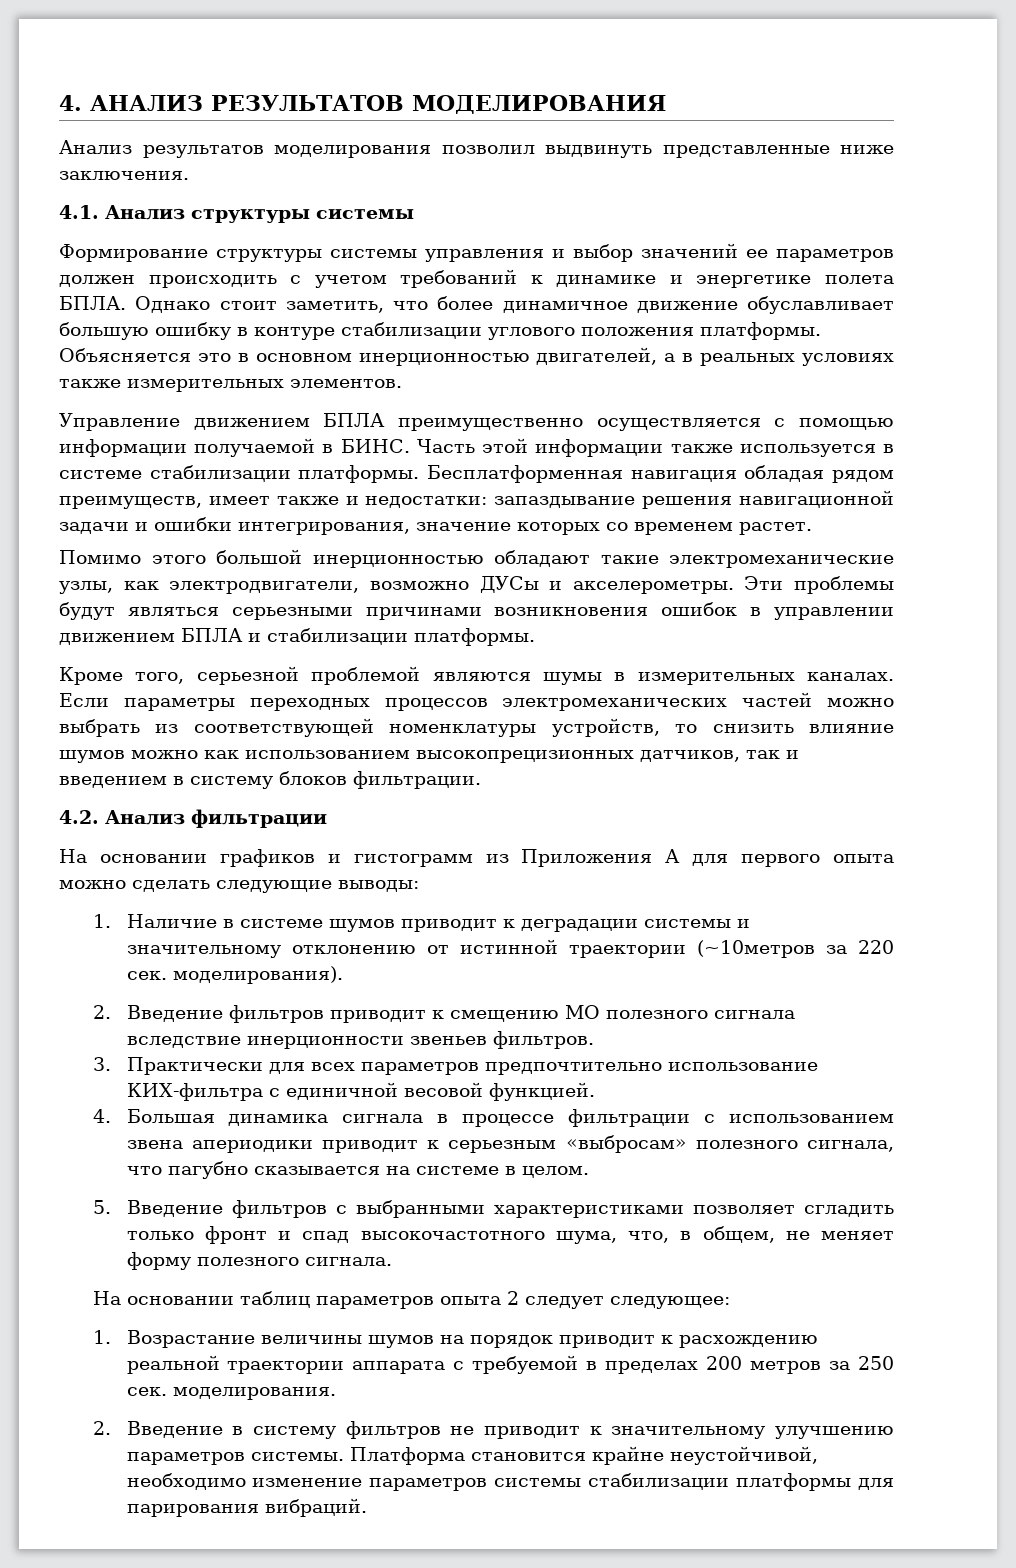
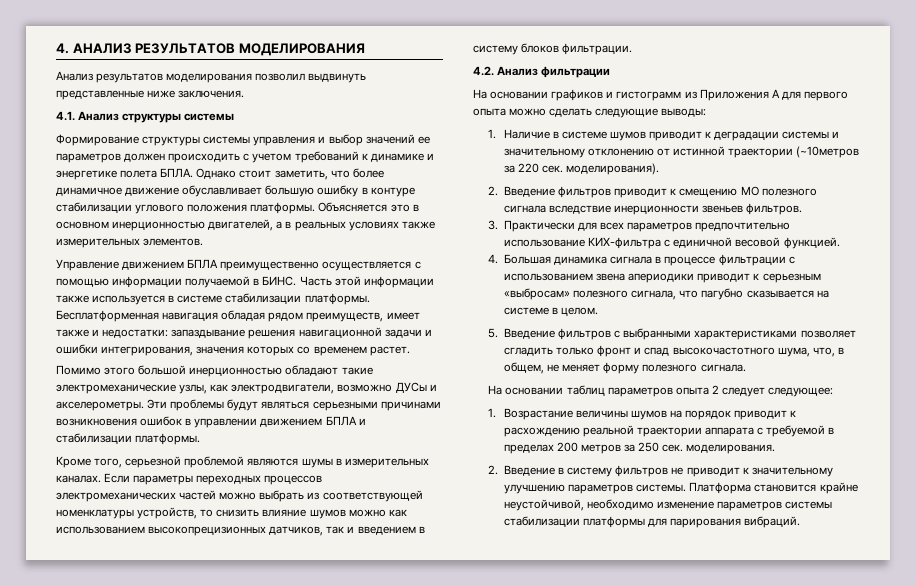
- Бесплатформенная навигация обладая рядом преимуществ, имеет также и недостатки: запаздывание решения навигационной задачи и ошибки интегрирования, значение которых со временем растет.
+ Бесплатформенная навигация обладая рядом преимуществ, имеет также и недостатки: запаздывание решения навигационной задачи и ошибки интегрирования, значения которых со временем растет.

